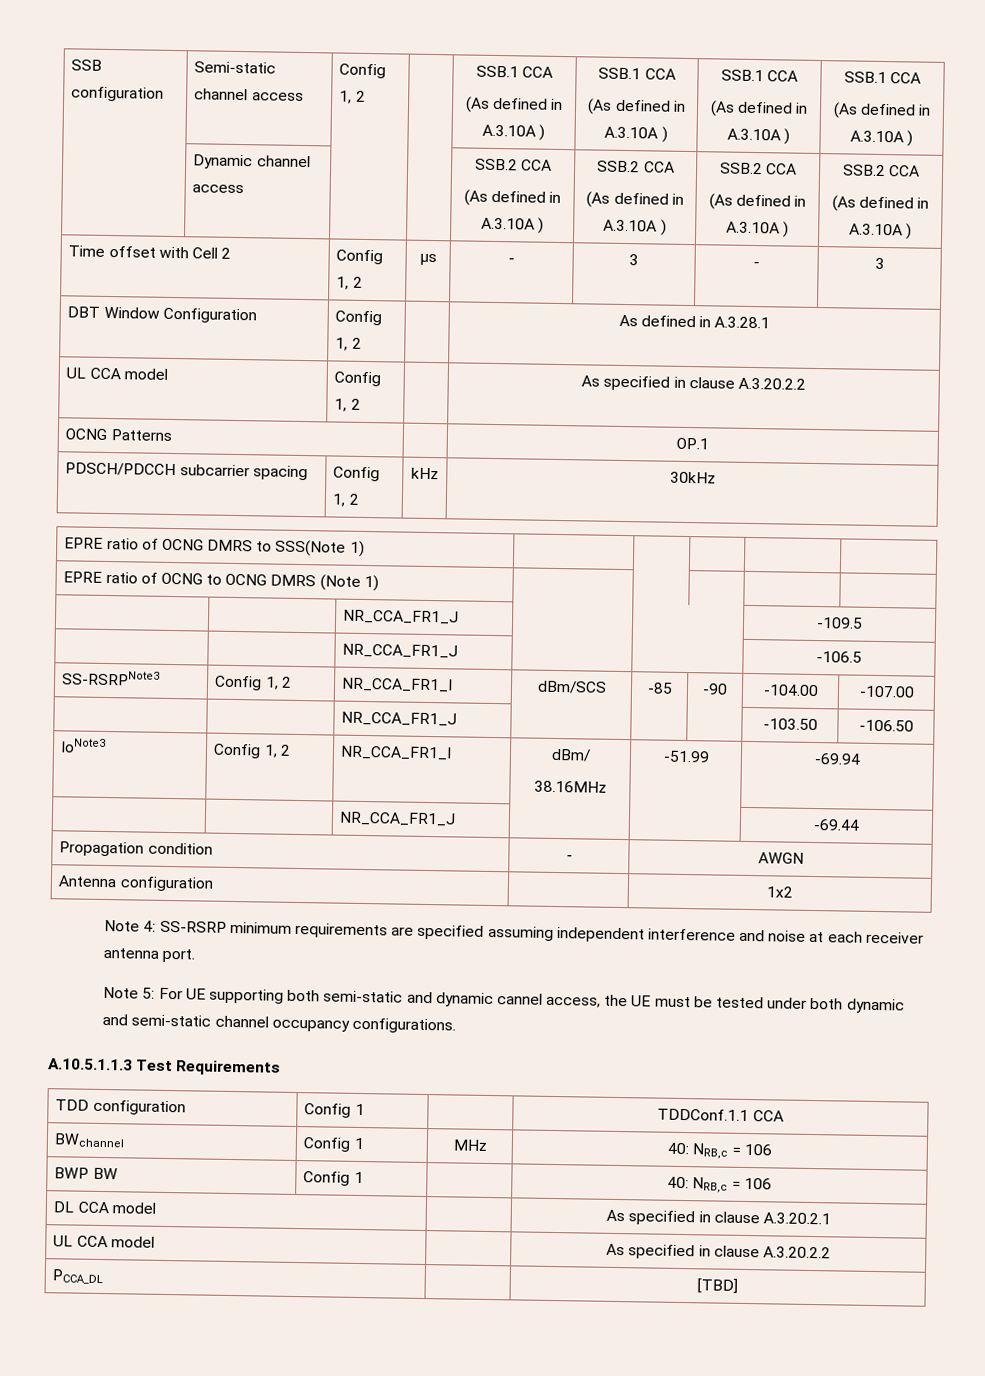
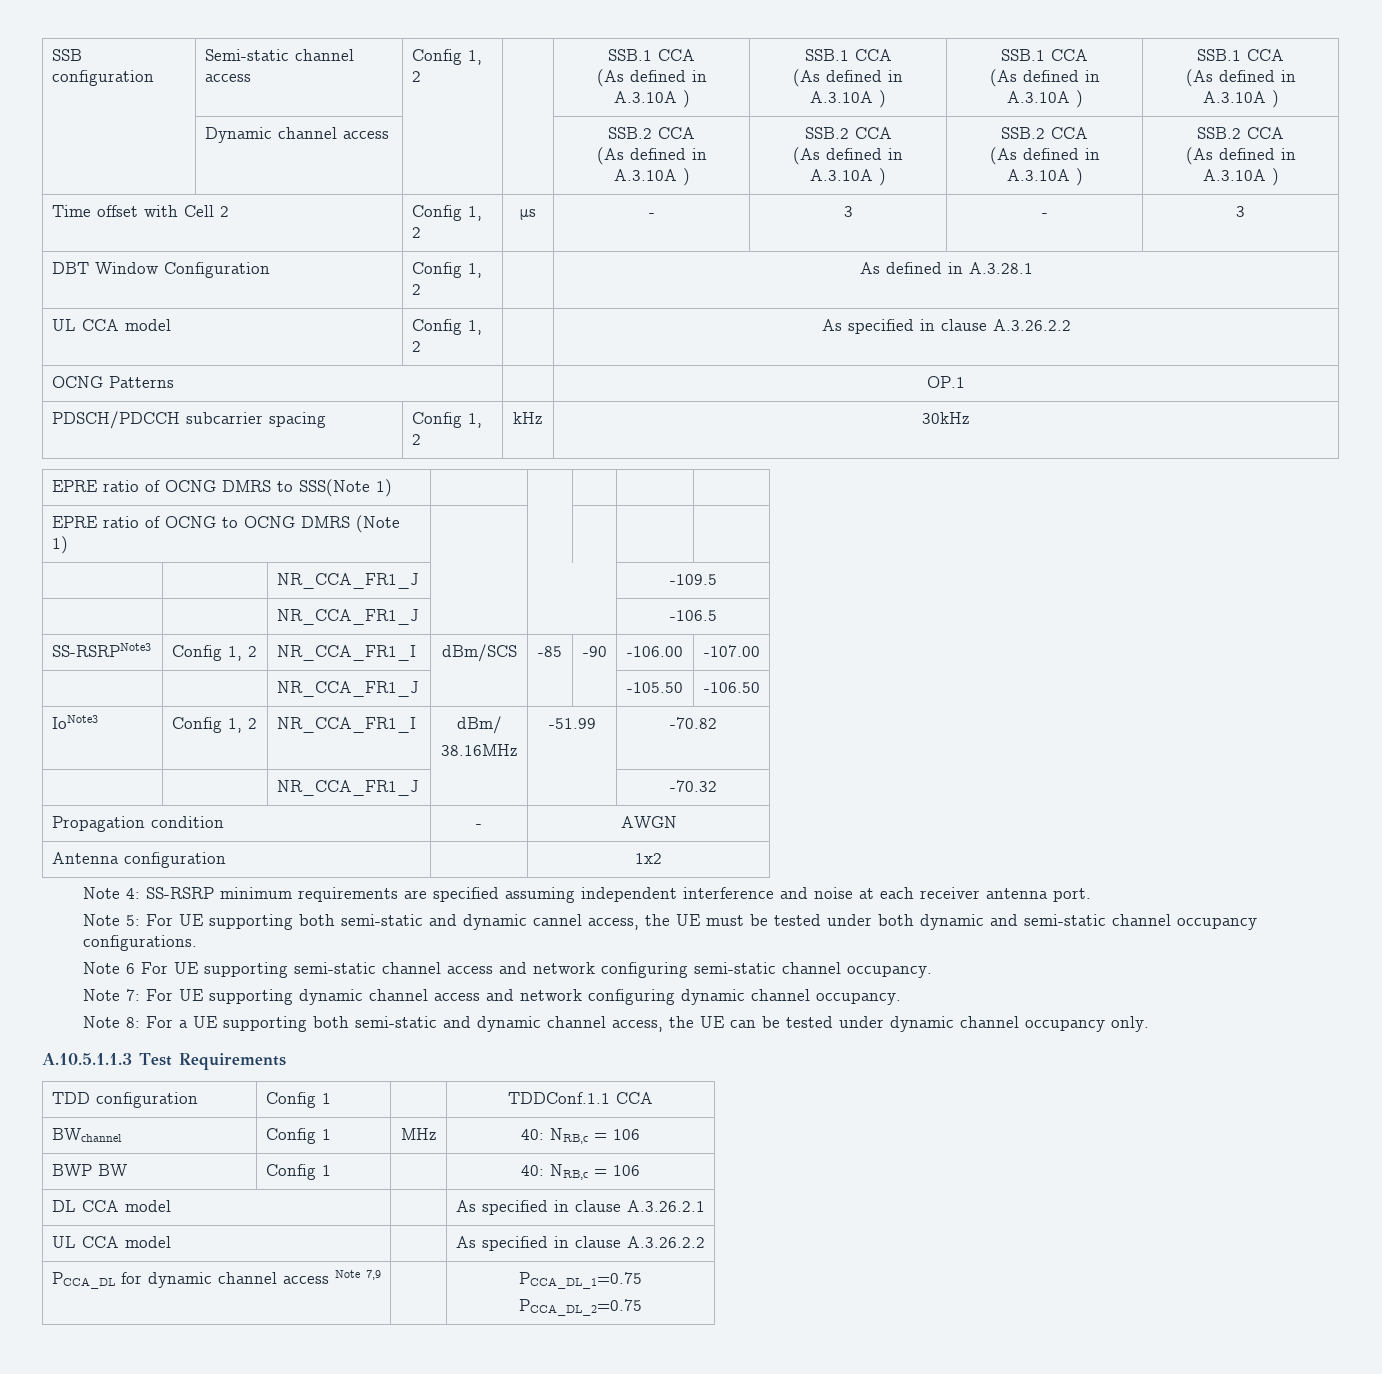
- UL CCA model | Config 1, 2 | | As specified in clause A.3.20.2.2
+ UL CCA model | Config 1, 2 | | As specified in clause A.3.26.2.2
- SS-RSRPNote3 | Config 1, 2 | NR_CCA_FR1_I | dBm/SCS | -85 | -90 | -104.00 | -107.00
+ SS-RSRPNote3 | Config 1, 2 | NR_CCA_FR1_I | dBm/SCS | -85 | -90 | -106.00 | -107.00
- | | NR_CCA_FR1_J | | | | -103.50 | -106.50
+ | | NR_CCA_FR1_J | | | | -105.50 | -106.50
  IoNote3 | Config 1, 2 | NR_CCA_FR1_I | dBm/
- 38.16MHz | -51.99 | -69.94
- | | NR_CCA_FR1_J | | | -69.44
+ 38.16MHz | -51.99 | -70.82
+ | | NR_CCA_FR1_J | | | -70.32
+ Note 6 For UE supporting semi-static channel access and network configuring semi-static channel occupancy.
+ Note 7: For UE supporting dynamic channel access and network configuring dynamic channel occupancy.
+ Note 8: For a UE supporting both semi-static and dynamic channel access, the UE can be tested under dynamic channel occupancy only.
- DL CCA model | | As specified in clause A.3.20.2.1
+ DL CCA model | | As specified in clause A.3.26.2.1
- UL CCA model | | As specified in clause A.3.20.2.2
+ UL CCA model | | As specified in clause A.3.26.2.2
- PCCA_DL | | [TBD]
+ PCCA_DL for dynamic channel access Note 7,9 | | PCCA_DL_1=0.75
+ PCCA_DL_2=0.75

